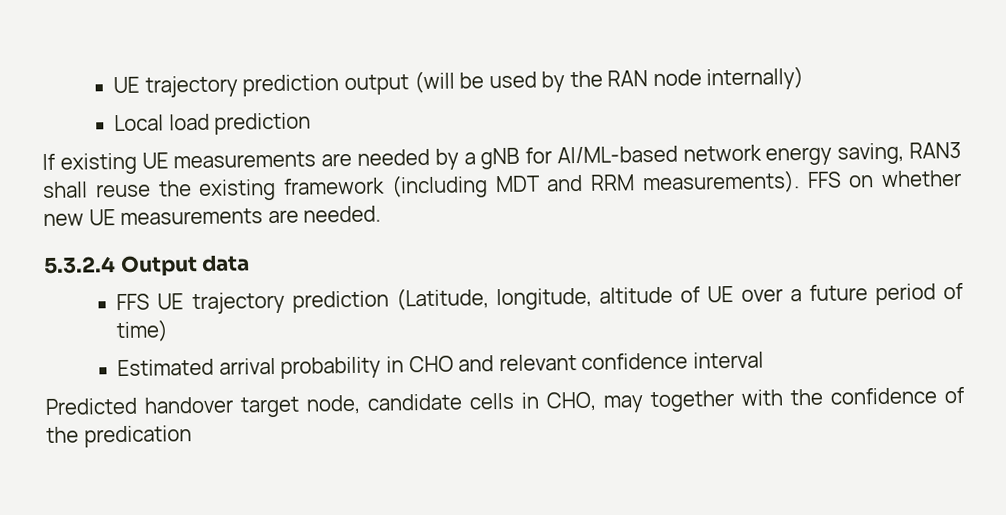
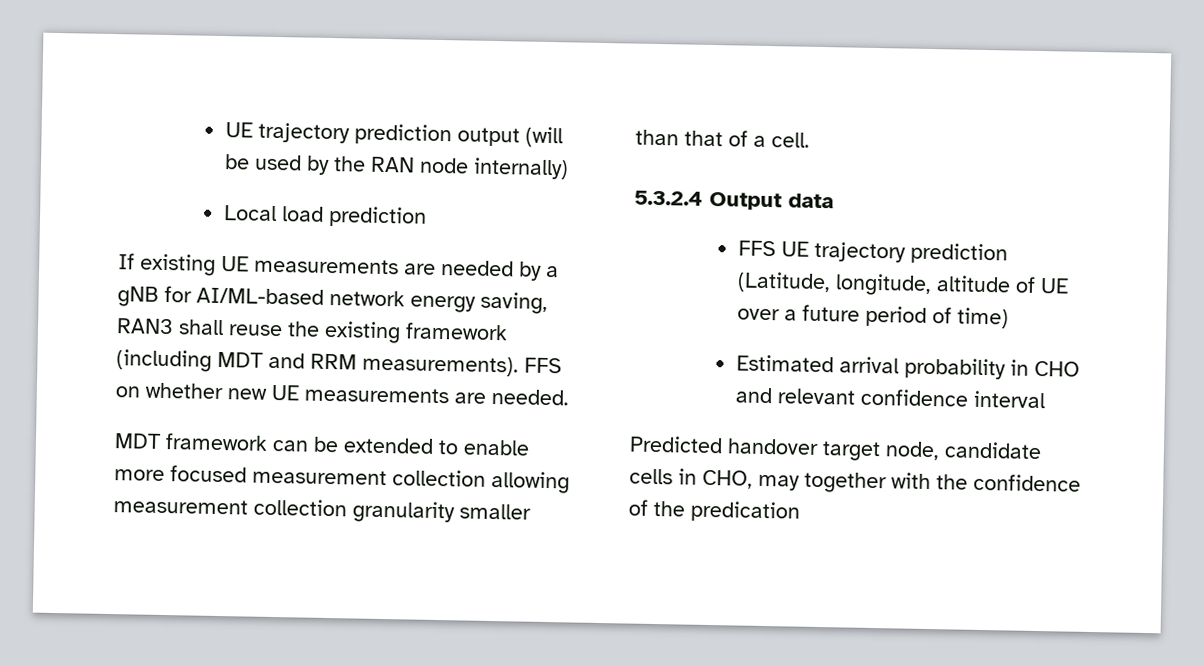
+ MDT framework can be extended to enable more focused measurement collection allowing measurement collection granularity smaller than that of a cell.

